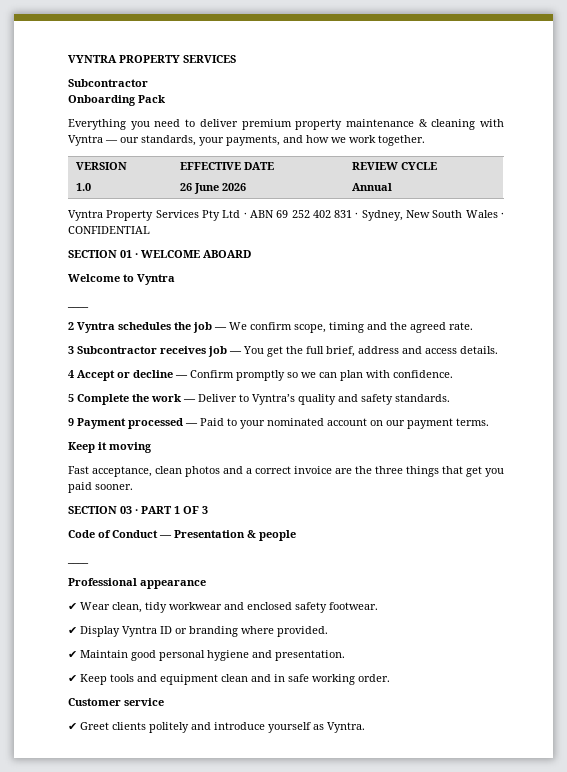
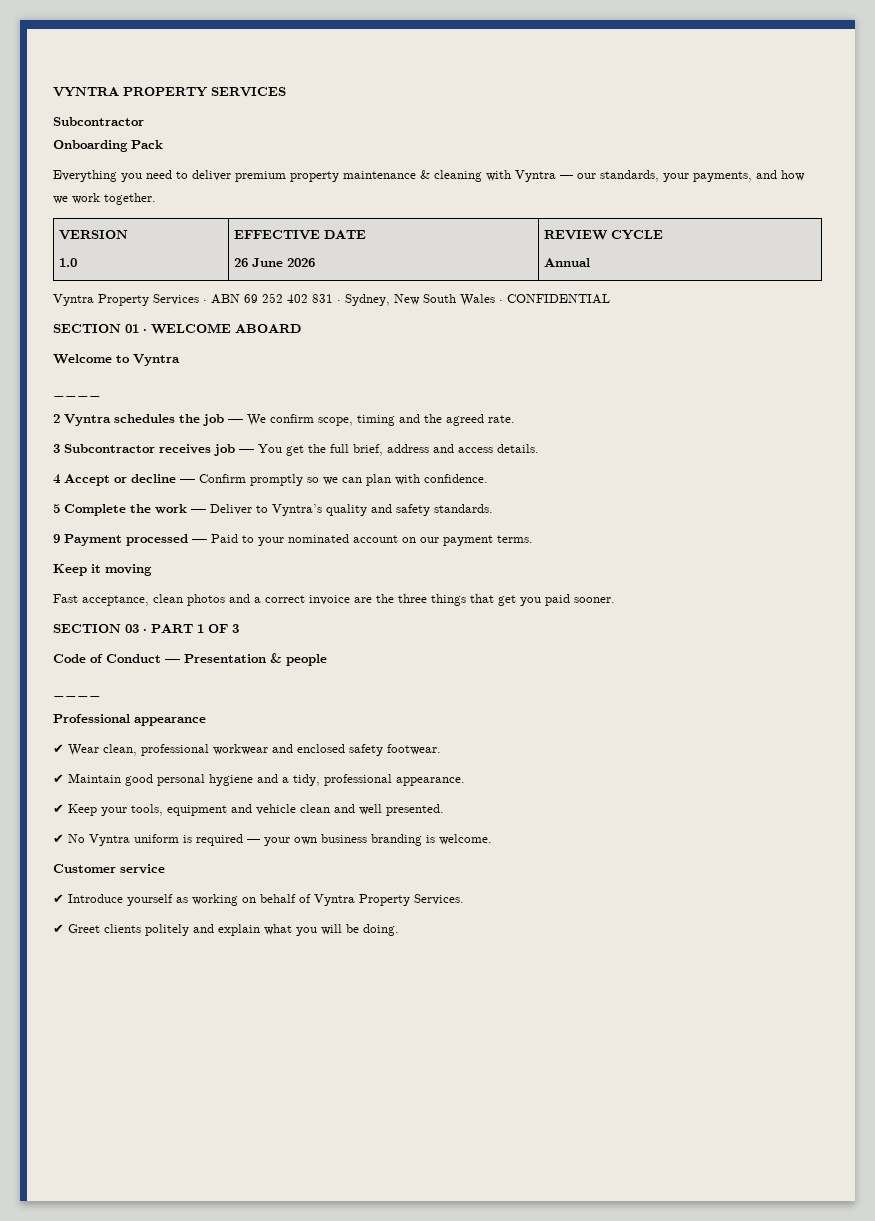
- Vyntra Property Services Pty Ltd · ABN 69 252 402 831 · Sydney, New South Wales · CONFIDENTIAL
+ Vyntra Property Services · ABN 69 252 402 831 · Sydney, New South Wales · CONFIDENTIAL
- ✔ Wear clean, tidy workwear and enclosed safety footwear.
+ ✔ Wear clean, professional workwear and enclosed safety footwear.
- ✔ Display Vyntra ID or branding where provided.
- ✔ Maintain good personal hygiene and presentation.
- ✔ Keep tools and equipment clean and in safe working order.
+ ✔ Maintain good personal hygiene and a tidy, professional appearance.
+ ✔ Keep your tools, equipment and vehicle clean and well presented.
+ ✔ No Vyntra uniform is required — your own business branding is welcome.
  Customer service
+ ✔ Introduce yourself as working on behalf of Vyntra Property Services.
- ✔ Greet clients politely and introduce yourself as Vyntra.
+ ✔ Greet clients politely and explain what you will be doing.

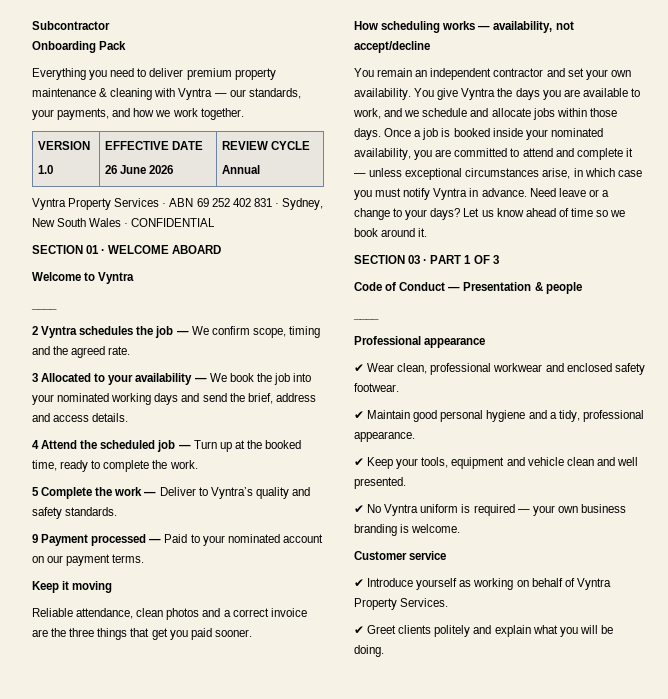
- VYNTRA PROPERTY SERVICES
- 3 Subcontractor receives job — You get the full brief, address and access details.
+ 3 Allocated to your availability — We book the job into your nominated working days and send the brief, address and access details.
- 4 Accept or decline — Confirm promptly so we can plan with confidence.
+ 4 Attend the scheduled job — Turn up at the booked time, ready to complete the work.
- Fast acceptance, clean photos and a correct invoice are the three things that get you paid sooner.
+ Reliable attendance, clean photos and a correct invoice are the three things that get you paid sooner.
+ How scheduling works — availability, not accept/decline
+ You remain an independent contractor and set your own availability. You give Vyntra the days you are available to work, and we schedule and allocate jobs within those days. Once a job is booked inside your nominated availability, you are committed to attend and complete it — unless exceptional circumstances arise, in which case you must notify Vyntra in advance. Need leave or a change to your days? Let us know ahead of time so we book around it.

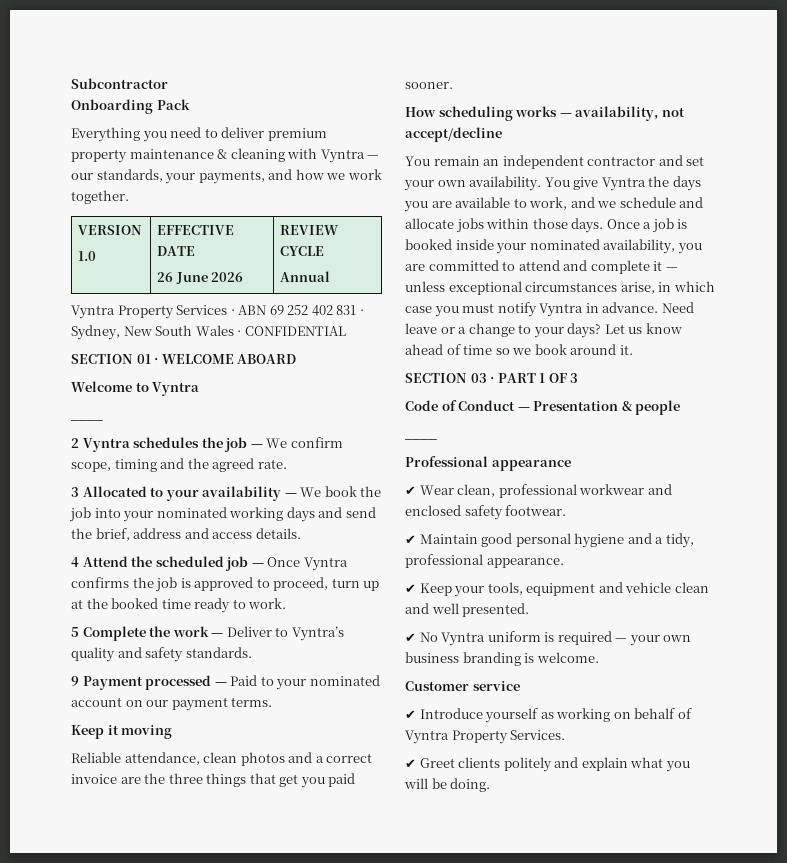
- 4 Attend the scheduled job — Turn up at the booked time, ready to complete the work.
+ 4 Attend the scheduled job — Once Vyntra confirms the job is approved to proceed, turn up at the booked time ready to work.

